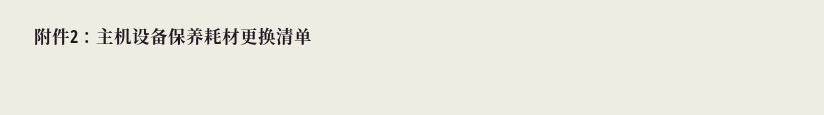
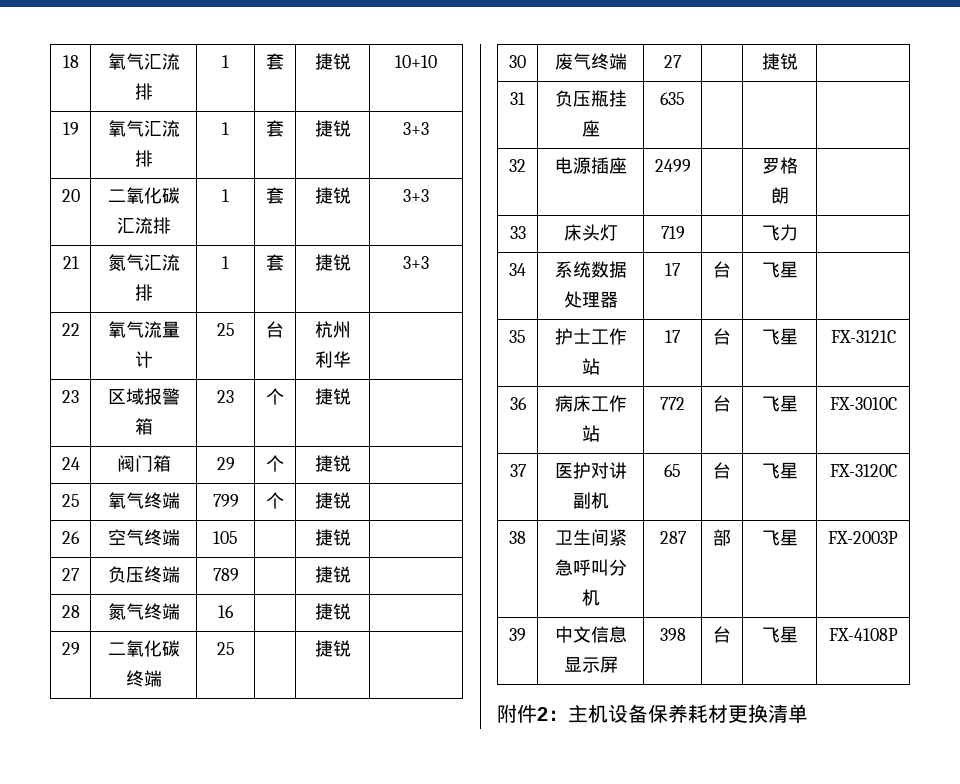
+ 18 | 氧气汇流排 | 1 | 套 | 捷锐 | 10+10
+ 19 | 氧气汇流排 | 1 | 套 | 捷锐 | 3+3
+ 20 | 二氧化碳汇流排 | 1 | 套 | 捷锐 | 3+3
+ 21 | 氮气汇流排 | 1 | 套 | 捷锐 | 3+3
+ 22 | 氧气流量计 | 25 | 台 | 杭州利华 |
+ 23 | 区域报警箱 | 23 | 个 | 捷锐 |
+ 24 | 阀门箱 | 29 | 个 | 捷锐 |
+ 25 | 氧气终端 | 799 | 个 | 捷锐 |
+ 26 | 空气终端 | 105 | | 捷锐 |
+ 27 | 负压终端 | 789 | | 捷锐 |
+ 28 | 氮气终端 | 16 | | 捷锐 |
+ 29 | 二氧化碳终端 | 25 | | 捷锐 |
+ 30 | 废气终端 | 27 | | 捷锐 |
+ 31 | 负压瓶挂座 | 635 | | |
+ 32 | 电源插座 | 2499 | | 罗格朗 |
+ 33 | 床头灯 | 719 | | 飞力 |
+ 34 | 系统数据处理器 | 17 | 台 | 飞星 |
+ 35 | 护士工作站 | 17 | 台 | 飞星 | FX-3121C
+ 36 | 病床工作站 | 772 | 台 | 飞星 | FX-3010C
+ 37 | 医护对讲副机 | 65 | 台 | 飞星 | FX-3120C
+ 38 | 卫生间紧急呼叫分机 | 287 | 部 | 飞星 | FX-2003P
+ 39 | 中文信息显示屏 | 398 | 台 | 飞星 | FX-4108P

